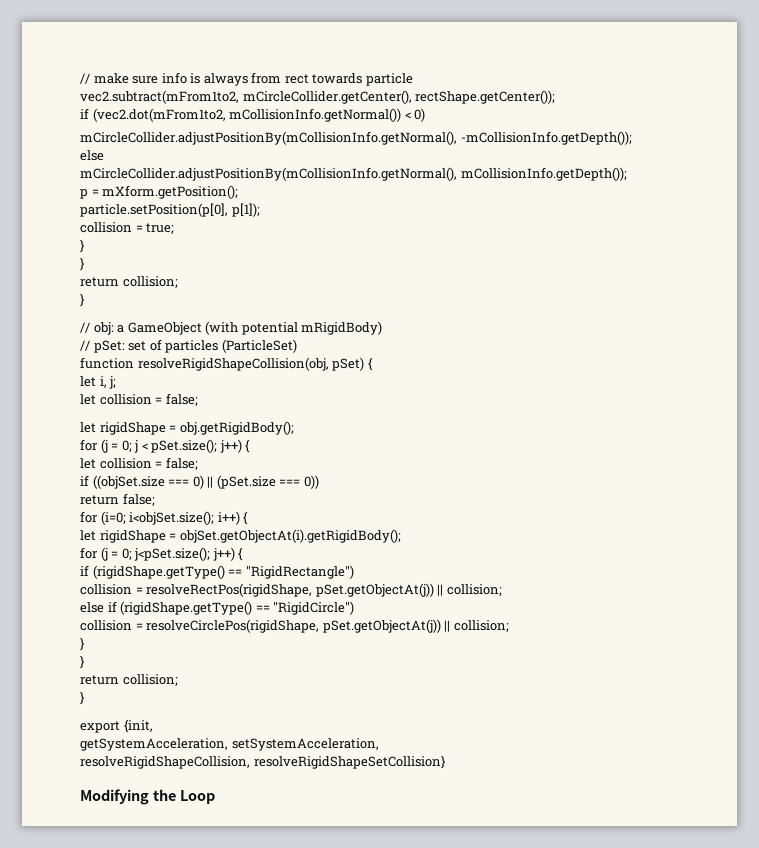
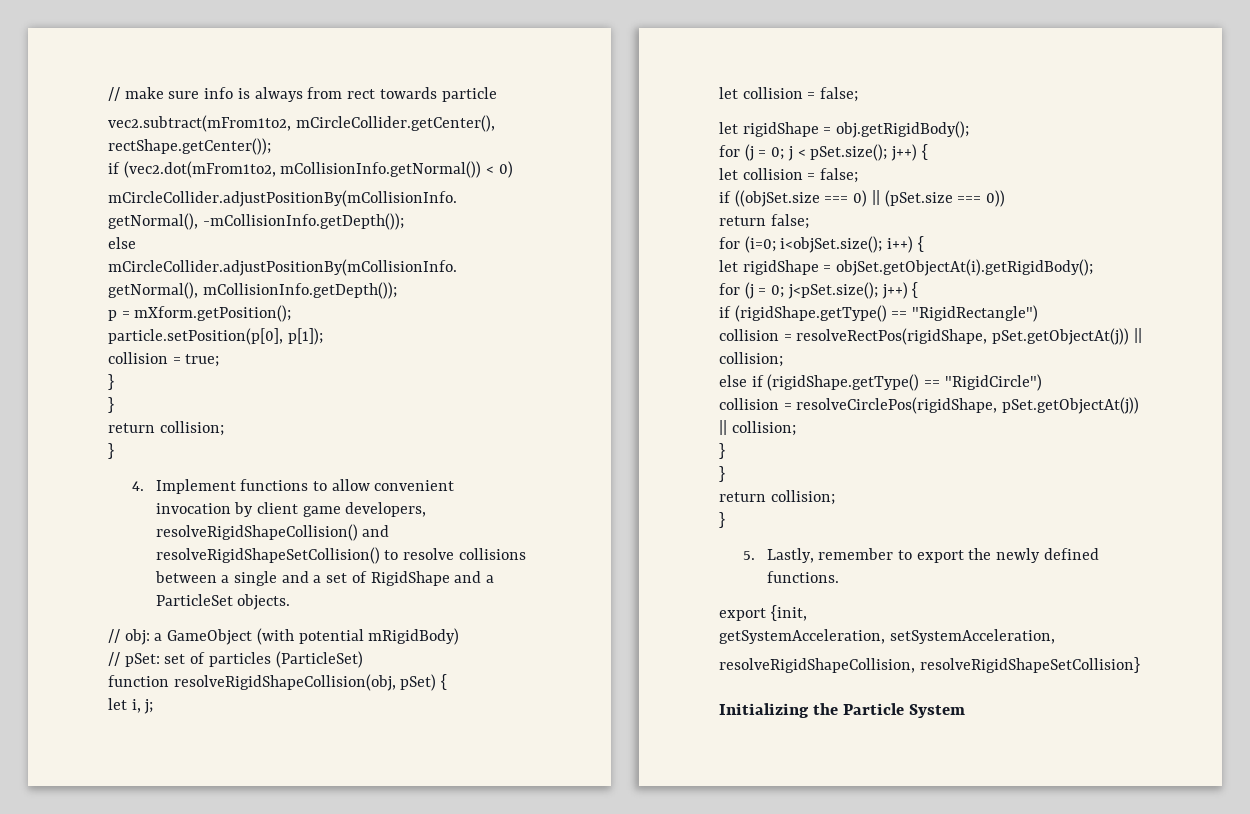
+ 4. Implement functions to allow convenient invocation by client game developers, resolveRigidShapeCollision() and resolveRigidShapeSetCollision() to resolve collisions between a single and a set of RigidShape and a ParticleSet objects.
+ 5. Lastly, remember to export the newly defined functions.
- Modifying the Loop
+ Initializing the Particle System

